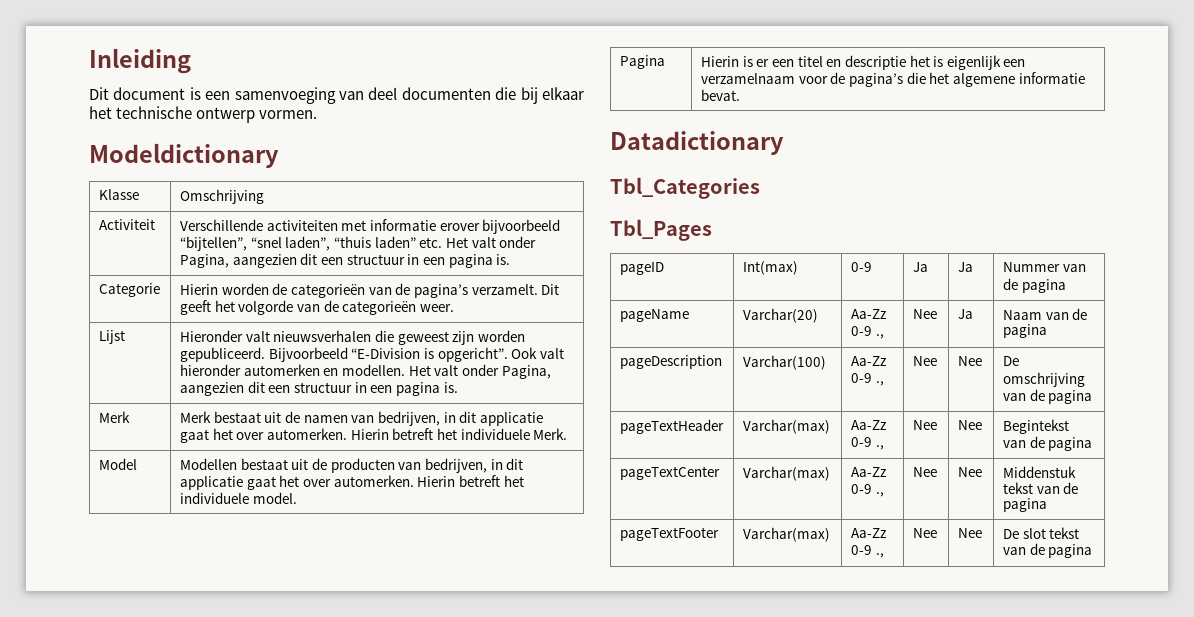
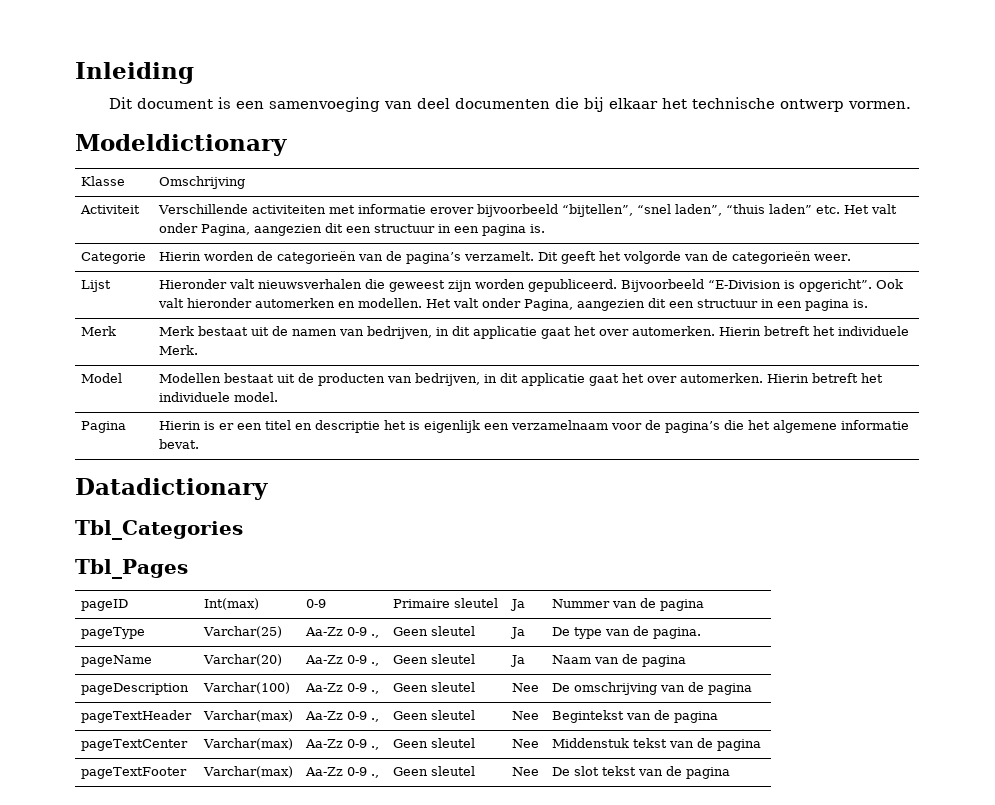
- pageID | Int(max) | 0-9 | Ja | Ja | Nummer van de pagina
+ pageID | Int(max) | 0-9 | Primaire sleutel | Ja | Nummer van de pagina
+ pageType | Varchar(25) | Aa-Zz 0-9 ., | Geen sleutel | Ja | De type van de pagina.
- pageName | Varchar(20) | Aa-Zz 0-9 ., | Nee | Ja | Naam van de pagina
+ pageName | Varchar(20) | Aa-Zz 0-9 ., | Geen sleutel | Ja | Naam van de pagina
- pageDescription | Varchar(100) | Aa-Zz 0-9 ., | Nee | Nee | De omschrijving van de pagina
+ pageDescription | Varchar(100) | Aa-Zz 0-9 ., | Geen sleutel | Nee | De omschrijving van de pagina
- pageTextHeader | Varchar(max) | Aa-Zz 0-9 ., | Nee | Nee | Begintekst van de pagina
+ pageTextHeader | Varchar(max) | Aa-Zz 0-9 ., | Geen sleutel | Nee | Begintekst van de pagina
- pageTextCenter | Varchar(max) | Aa-Zz 0-9 ., | Nee | Nee | Middenstuk tekst van de pagina
+ pageTextCenter | Varchar(max) | Aa-Zz 0-9 ., | Geen sleutel | Nee | Middenstuk tekst van de pagina
- pageTextFooter | Varchar(max) | Aa-Zz 0-9 ., | Nee | Nee | De slot tekst van de pagina
+ pageTextFooter | Varchar(max) | Aa-Zz 0-9 ., | Geen sleutel | Nee | De slot tekst van de pagina

